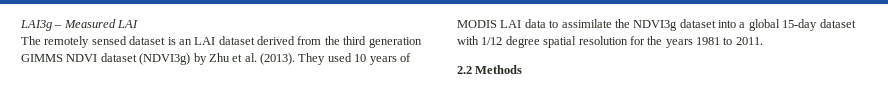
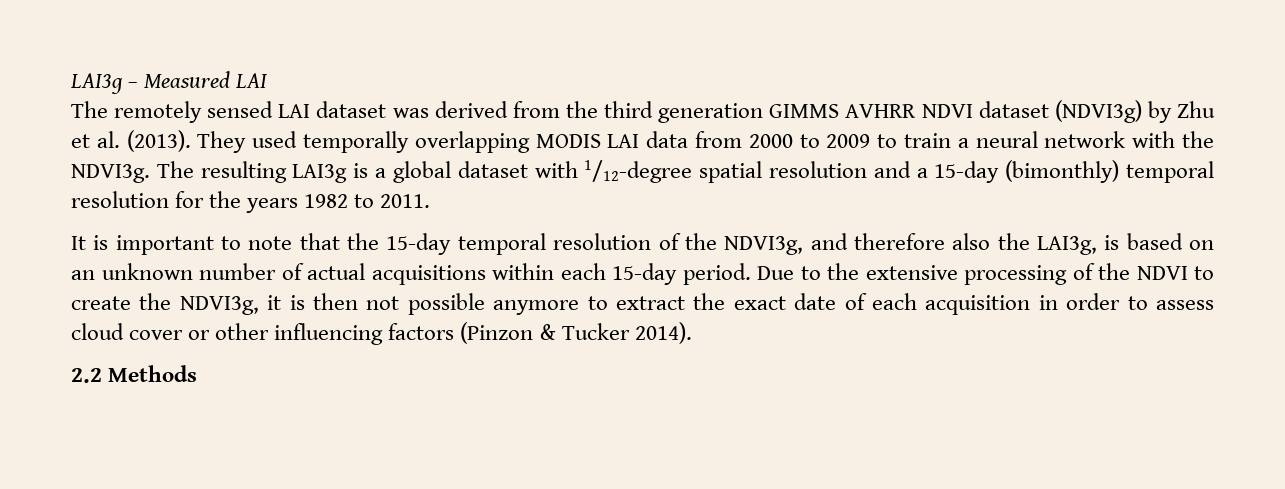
- The remotely sensed dataset is an LAI dataset derived from the third generation GIMMS NDVI dataset (NDVI3g) by Zhu et al. (2013).
+ The remotely sensed LAI dataset was derived from the third generation GIMMS AVHRR NDVI dataset (NDVI3g) by Zhu et al. (2013).
- They used 10 years of MODIS LAI data to assimilate the NDVI3g dataset into a global 15-day dataset with 1/12 degree spatial resolution for the years 1981 to 2011.
+ They used temporally overlapping MODIS LAI data from 2000 to 2009 to train a neural network with the NDVI3g. The resulting LAI3g is a global dataset with 1/12-degree spatial resolution and a 15-day (bimonthly) temporal resolution for the years 1982 to 2011.
+ It is important to note that the 15-day temporal resolution of the NDVI3g, and therefore also the LAI3g, is based on an unknown number of actual acquisitions within each 15-day period. Due to the extensive processing of the NDVI to create the NDVI3g, it is then not possible anymore to extract the exact date of each acquisition in order to assess cloud cover or other influencing factors (Pinzon & Tucker 2014).

